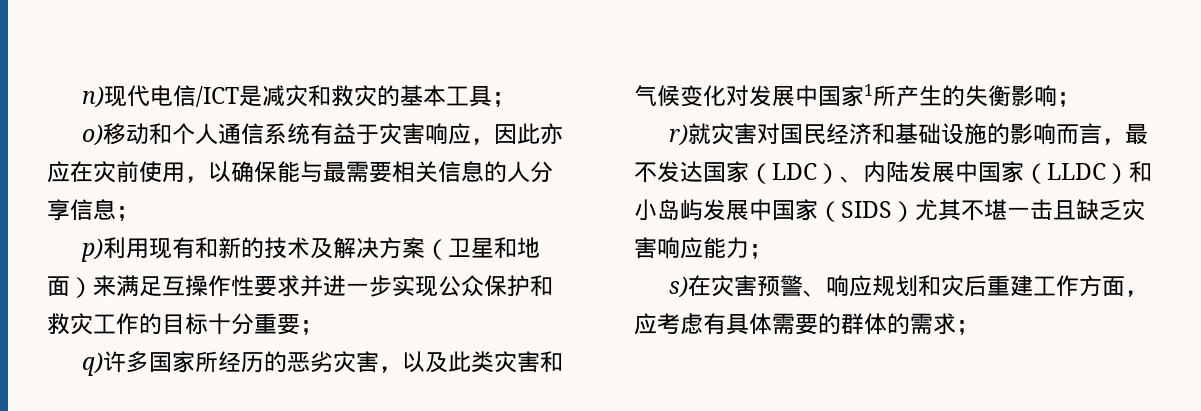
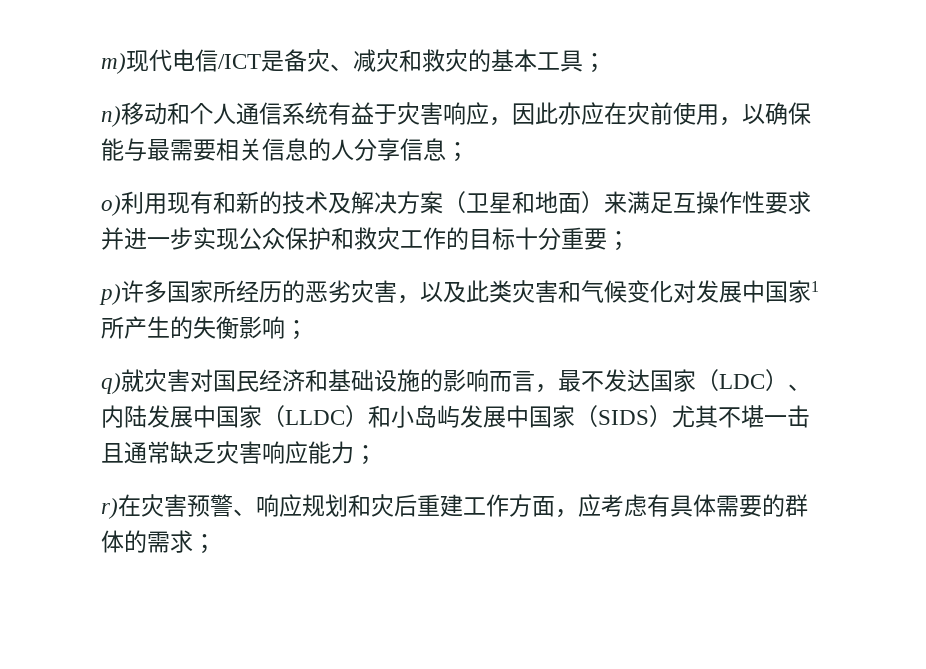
- n)现代电信/ICT是减灾和救灾的基本工具；
+ m)现代电信/ICT是备灾、减灾和救灾的基本工具；
- o)移动和个人通信系统有益于灾害响应，因此亦应在灾前使用，以确保能与最需要相关信息的人分享信息；
+ n)移动和个人通信系统有益于灾害响应，因此亦应在灾前使用，以确保能与最需要相关信息的人分享信息；
- p)利用现有和新的技术及解决方案（卫星和地面）来满足互操作性要求并进一步实现公众保护和救灾工作的目标十分重要；
+ o)利用现有和新的技术及解决方案（卫星和地面）来满足互操作性要求并进一步实现公众保护和救灾工作的目标十分重要；
- q)许多国家所经历的恶劣灾害，以及此类灾害和气候变化对发展中国家1所产生的失衡影响；
+ p)许多国家所经历的恶劣灾害，以及此类灾害和气候变化对发展中国家1所产生的失衡影响；
- r)就灾害对国民经济和基础设施的影响而言，最不发达国家（LDC）、内陆发展中国家（LLDC）和小岛屿发展中国家（SIDS）尤其不堪一击且缺乏灾害响应能力；
+ q)就灾害对国民经济和基础设施的影响而言，最不发达国家（LDC）、内陆发展中国家（LLDC）和小岛屿发展中国家（SIDS）尤其不堪一击且通常缺乏灾害响应能力；
- s)在灾害预警、响应规划和灾后重建工作方面，应考虑有具体需要的群体的需求；
+ r)在灾害预警、响应规划和灾后重建工作方面，应考虑有具体需要的群体的需求；

